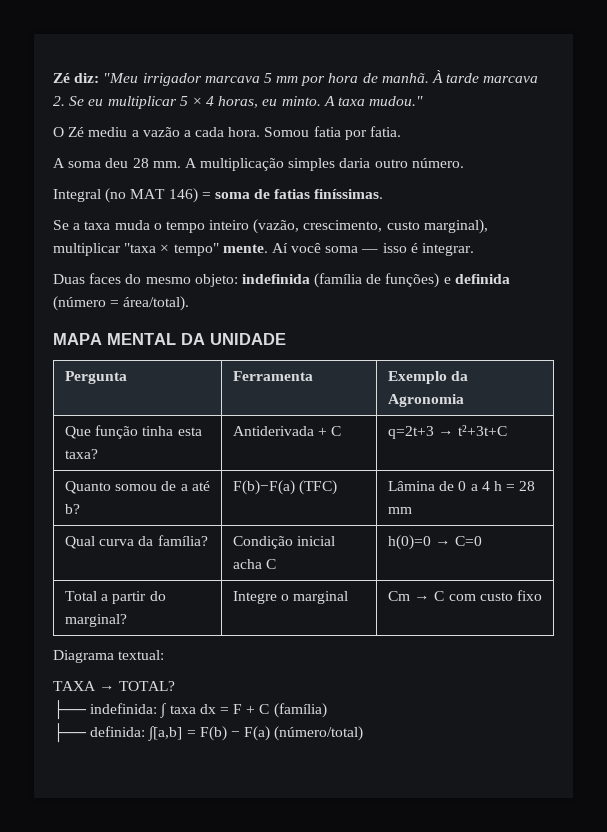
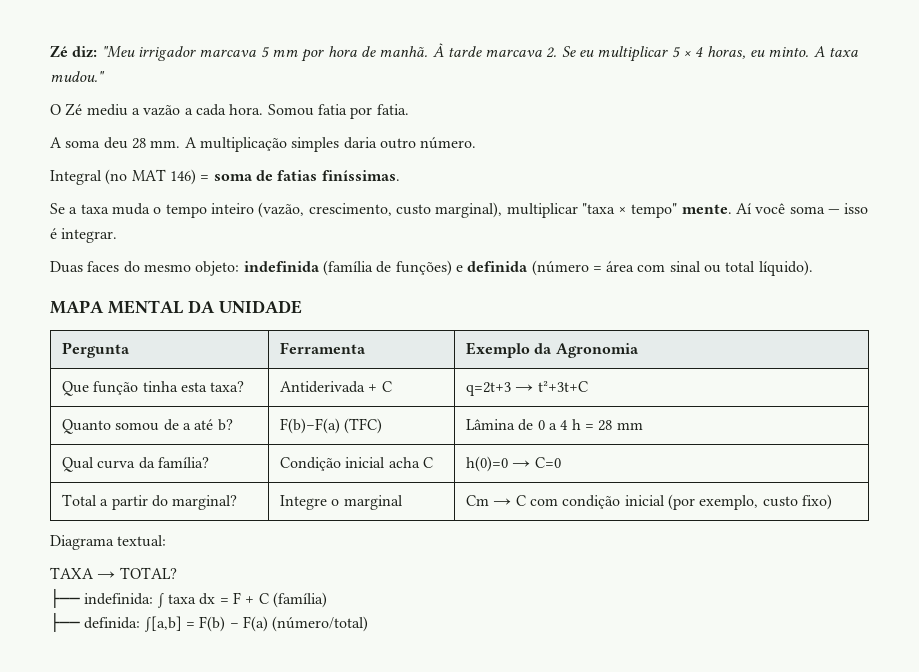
- Duas faces do mesmo objeto: indefinida (família de funções) e definida (número = área/total).
+ Duas faces do mesmo objeto: indefinida (família de funções) e definida (número = área com sinal ou total líquido).
- Total a partir do marginal? | Integre o marginal | Cm → C com custo fixo
+ Total a partir do marginal? | Integre o marginal | Cm → C com condição inicial (por exemplo, custo fixo)

